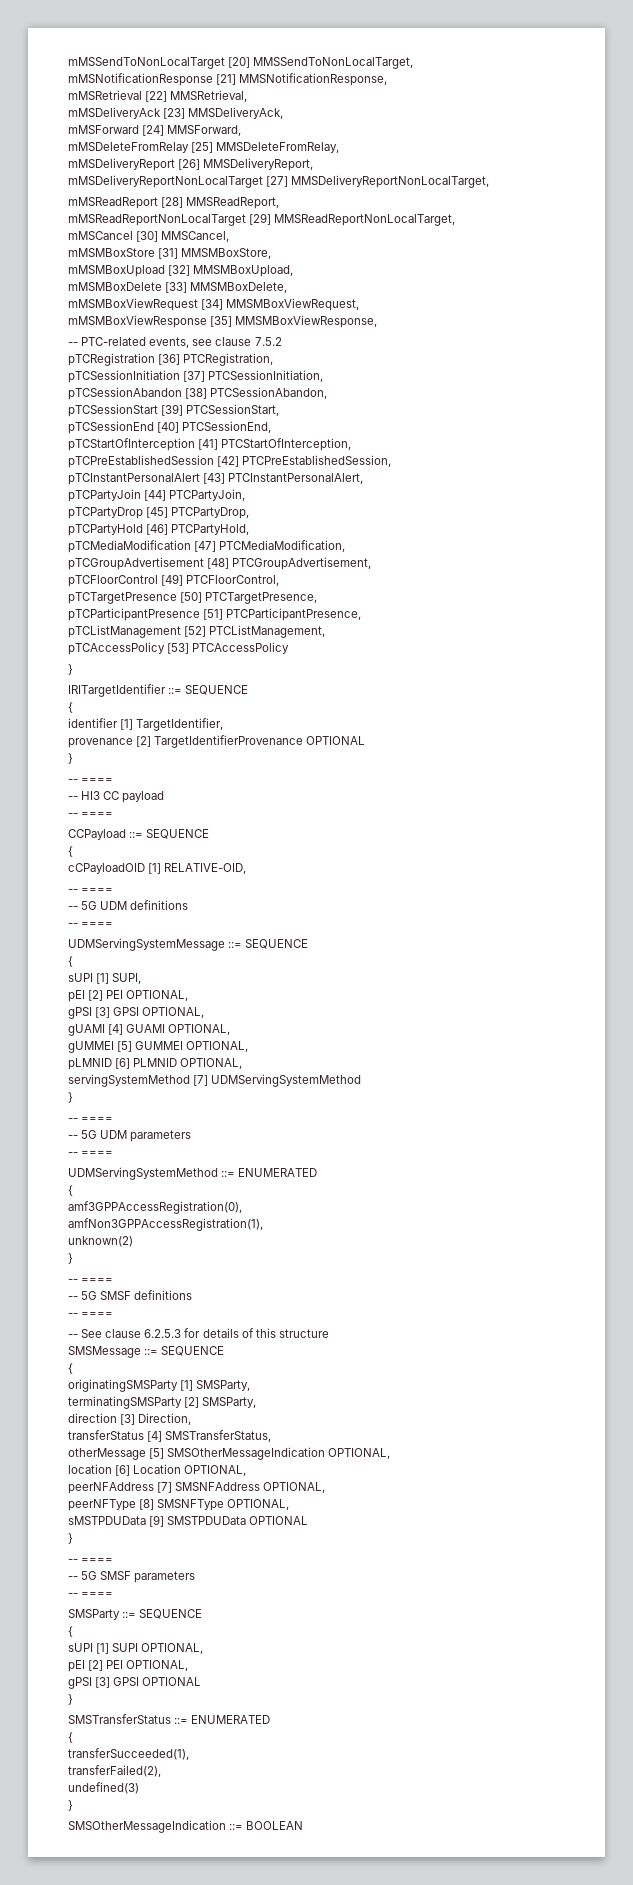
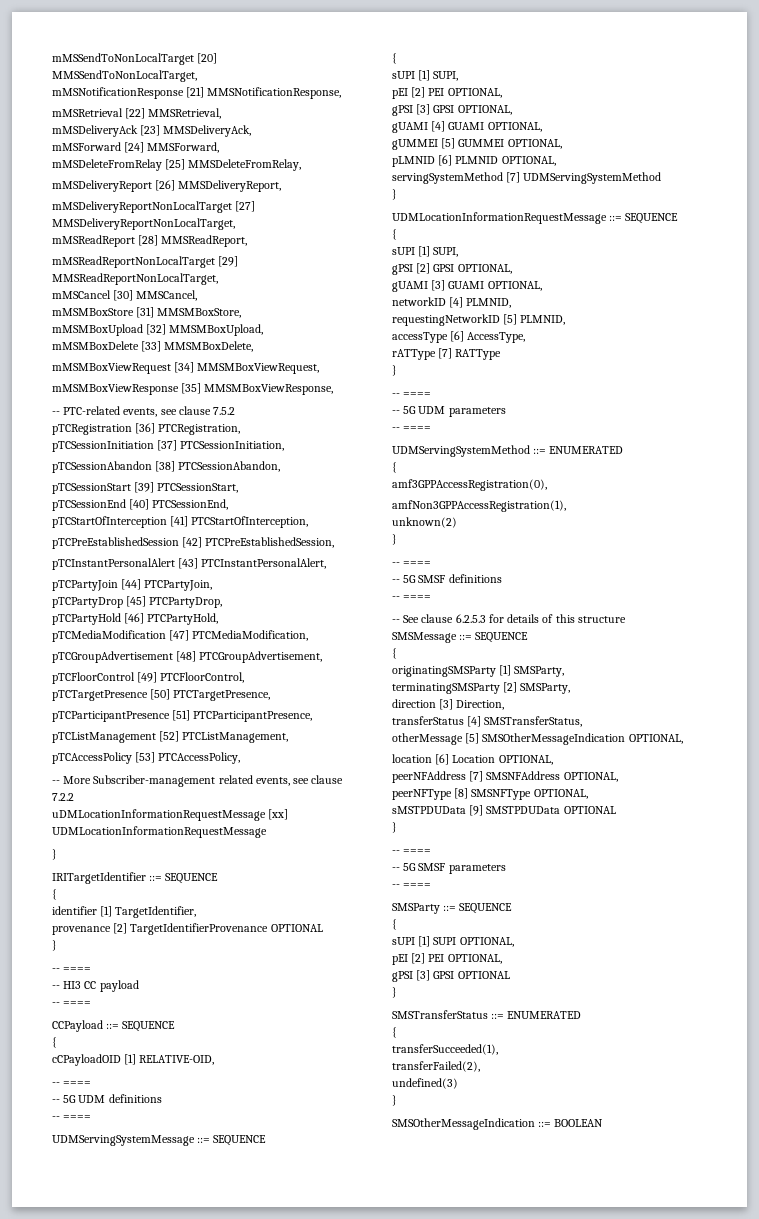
- pTCAccessPolicy [53] PTCAccessPolicy
+ pTCAccessPolicy [53] PTCAccessPolicy,
+ -- More Subscriber-management related events, see clause 7.2.2
+ uDMLocationInformationRequestMessage [xx] UDMLocationInformationRequestMessage
+ UDMLocationInformationRequestMessage ::= SEQUENCE
+ {
+ sUPI [1] SUPI,
+ gPSI [2] GPSI OPTIONAL,
+ gUAMI [3] GUAMI OPTIONAL,
+ networkID [4] PLMNID,
+ requestingNetworkID [5] PLMNID,
+ accessType [6] AccessType,
+ rATType [7] RATType
+ }

